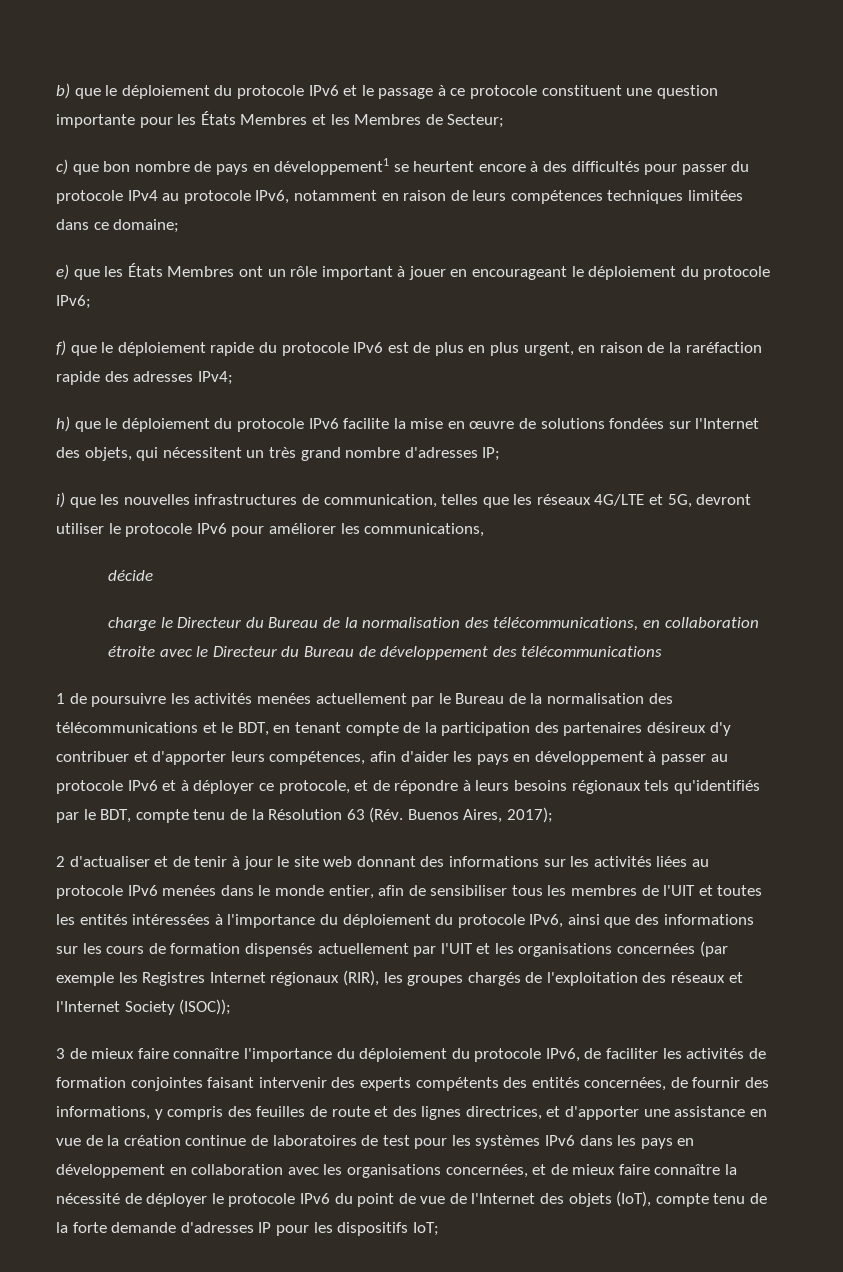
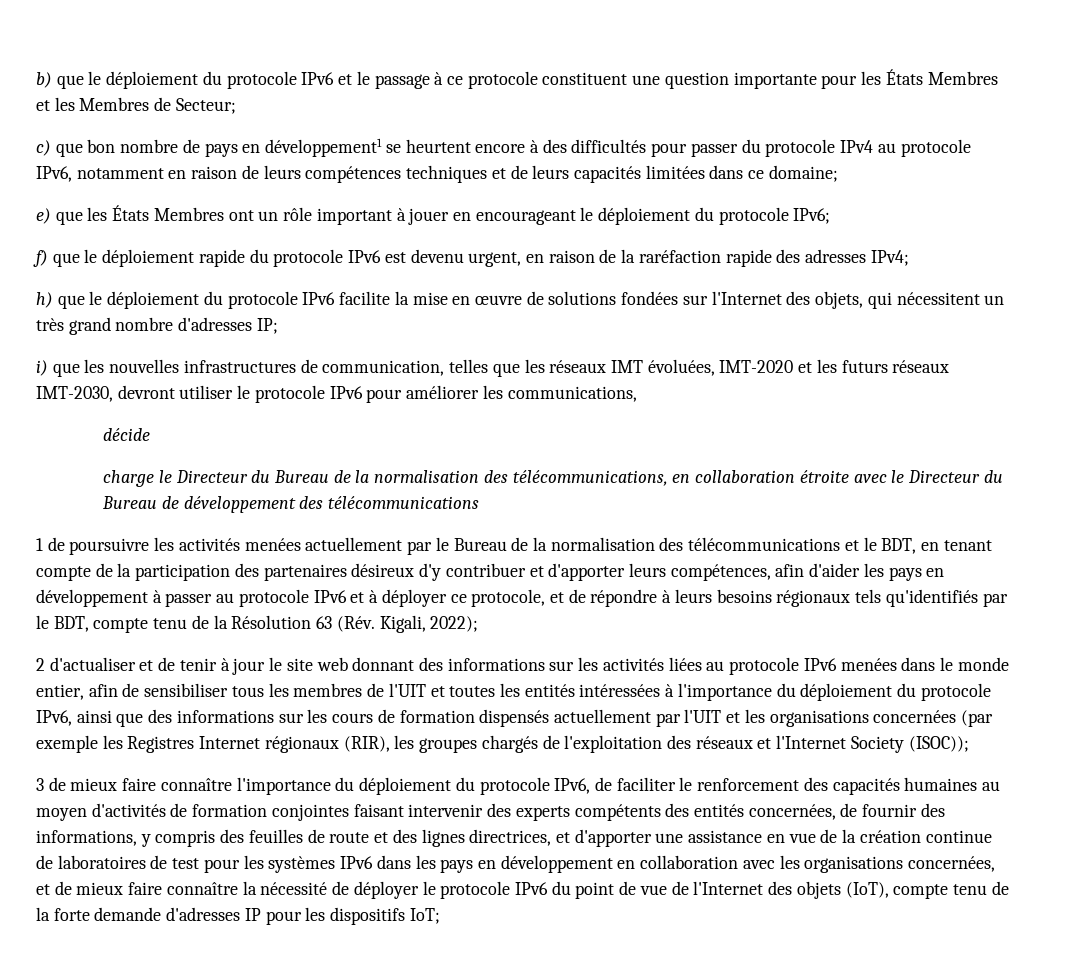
- c) que bon nombre de pays en développement1 se heurtent encore à des difficultés pour passer du protocole IPv4 au protocole IPv6, notamment en raison de leurs compétences techniques limitées dans ce domaine;
+ c) que bon nombre de pays en développement1 se heurtent encore à des difficultés pour passer du protocole IPv4 au protocole IPv6, notamment en raison de leurs compétences techniques et de leurs capacités limitées dans ce domaine;
- f) que le déploiement rapide du protocole IPv6 est de plus en plus urgent, en raison de la raréfaction rapide des adresses IPv4;
+ f) que le déploiement rapide du protocole IPv6 est devenu urgent, en raison de la raréfaction rapide des adresses IPv4;
- i) que les nouvelles infrastructures de communication, telles que les réseaux 4G/LTE et 5G, devront utiliser le protocole IPv6 pour améliorer les communications,
+ i) que les nouvelles infrastructures de communication, telles que les réseaux IMT évoluées, IMT-2020 et les futurs réseaux IMT-2030, devront utiliser le protocole IPv6 pour améliorer les communications,
- 1 de poursuivre les activités menées actuellement par le Bureau de la normalisation des télécommunications et le BDT, en tenant compte de la participation des partenaires désireux d'y contribuer et d'apporter leurs compétences, afin d'aider les pays en développement à passer au protocole IPv6 et à déployer ce protocole, et de répondre à leurs besoins régionaux tels qu'identifiés par le BDT, compte tenu de la Résolution 63 (Rév. Buenos Aires, 2017);
+ 1 de poursuivre les activités menées actuellement par le Bureau de la normalisation des télécommunications et le BDT, en tenant compte de la participation des partenaires désireux d'y contribuer et d'apporter leurs compétences, afin d'aider les pays en développement à passer au protocole IPv6 et à déployer ce protocole, et de répondre à leurs besoins régionaux tels qu'identifiés par le BDT, compte tenu de la Résolution 63 (Rév. Kigali, 2022);
- 3 de mieux faire connaître l'importance du déploiement du protocole IPv6, de faciliter les activités de formation conjointes faisant intervenir des experts compétents des entités concernées, de fournir des informations, y compris des feuilles de route et des lignes directrices, et d'apporter une assistance en vue de la création continue de laboratoires de test pour les systèmes IPv6 dans les pays en développement en collaboration avec les organisations concernées, et de mieux faire connaître la nécessité de déployer le protocole IPv6 du point de vue de l'Internet des objets (IoT), compte tenu de la forte demande d'adresses IP pour les dispositifs IoT;
+ 3 de mieux faire connaître l'importance du déploiement du protocole IPv6, de faciliter le renforcement des capacités humaines au moyen d'activités de formation conjointes faisant intervenir des experts compétents des entités concernées, de fournir des informations, y compris des feuilles de route et des lignes directrices, et d'apporter une assistance en vue de la création continue de laboratoires de test pour les systèmes IPv6 dans les pays en développement en collaboration avec les organisations concernées, et de mieux faire connaître la nécessité de déployer le protocole IPv6 du point de vue de l'Internet des objets (IoT), compte tenu de la forte demande d'adresses IP pour les dispositifs IoT;

